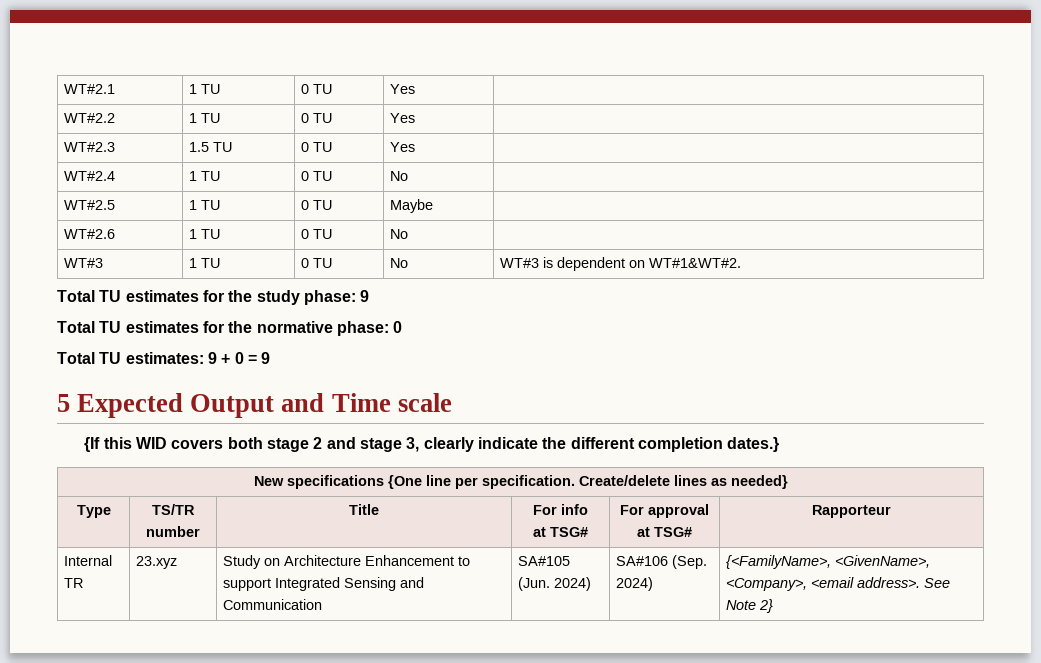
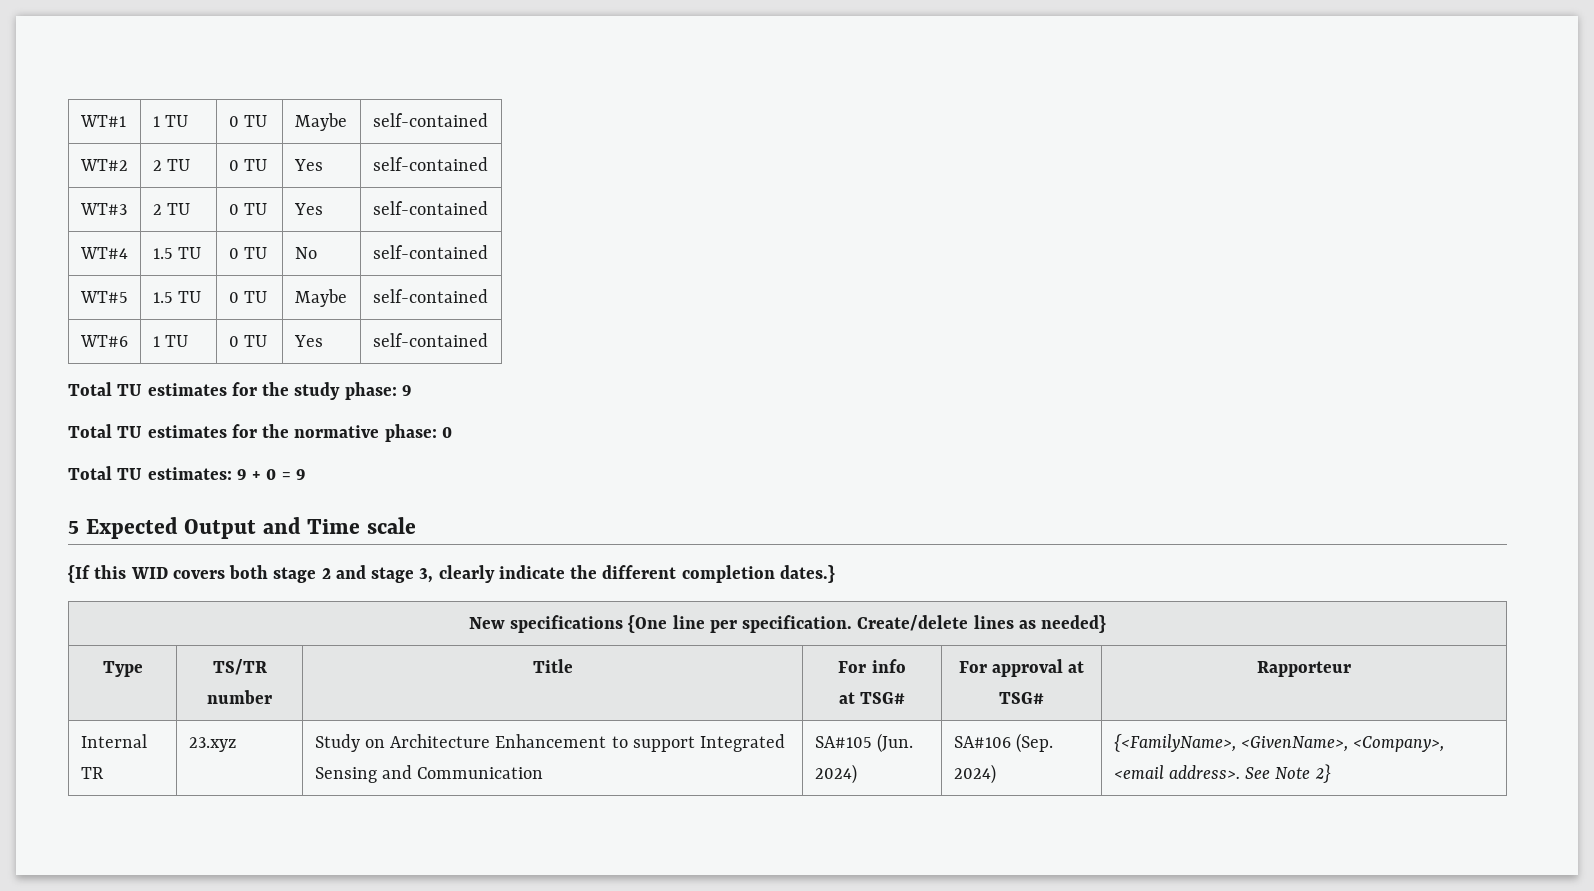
- WT#2.1 | 1 TU | 0 TU | Yes |
- WT#2.2 | 1 TU | 0 TU | Yes |
- WT#2.3 | 1.5 TU | 0 TU | Yes |
- WT#2.4 | 1 TU | 0 TU | No |
- WT#2.5 | 1 TU | 0 TU | Maybe |
- WT#2.6 | 1 TU | 0 TU | No |
- WT#3 | 1 TU | 0 TU | No | WT#3 is dependent on WT#1&WT#2.
+ WT#1 | 1 TU | 0 TU | Maybe | self-contained
+ WT#2 | 2 TU | 0 TU | Yes | self-contained
+ WT#3 | 2 TU | 0 TU | Yes | self-contained
+ WT#4 | 1.5 TU | 0 TU | No | self-contained
+ WT#5 | 1.5 TU | 0 TU | Maybe | self-contained
+ WT#6 | 1 TU | 0 TU | Yes | self-contained

